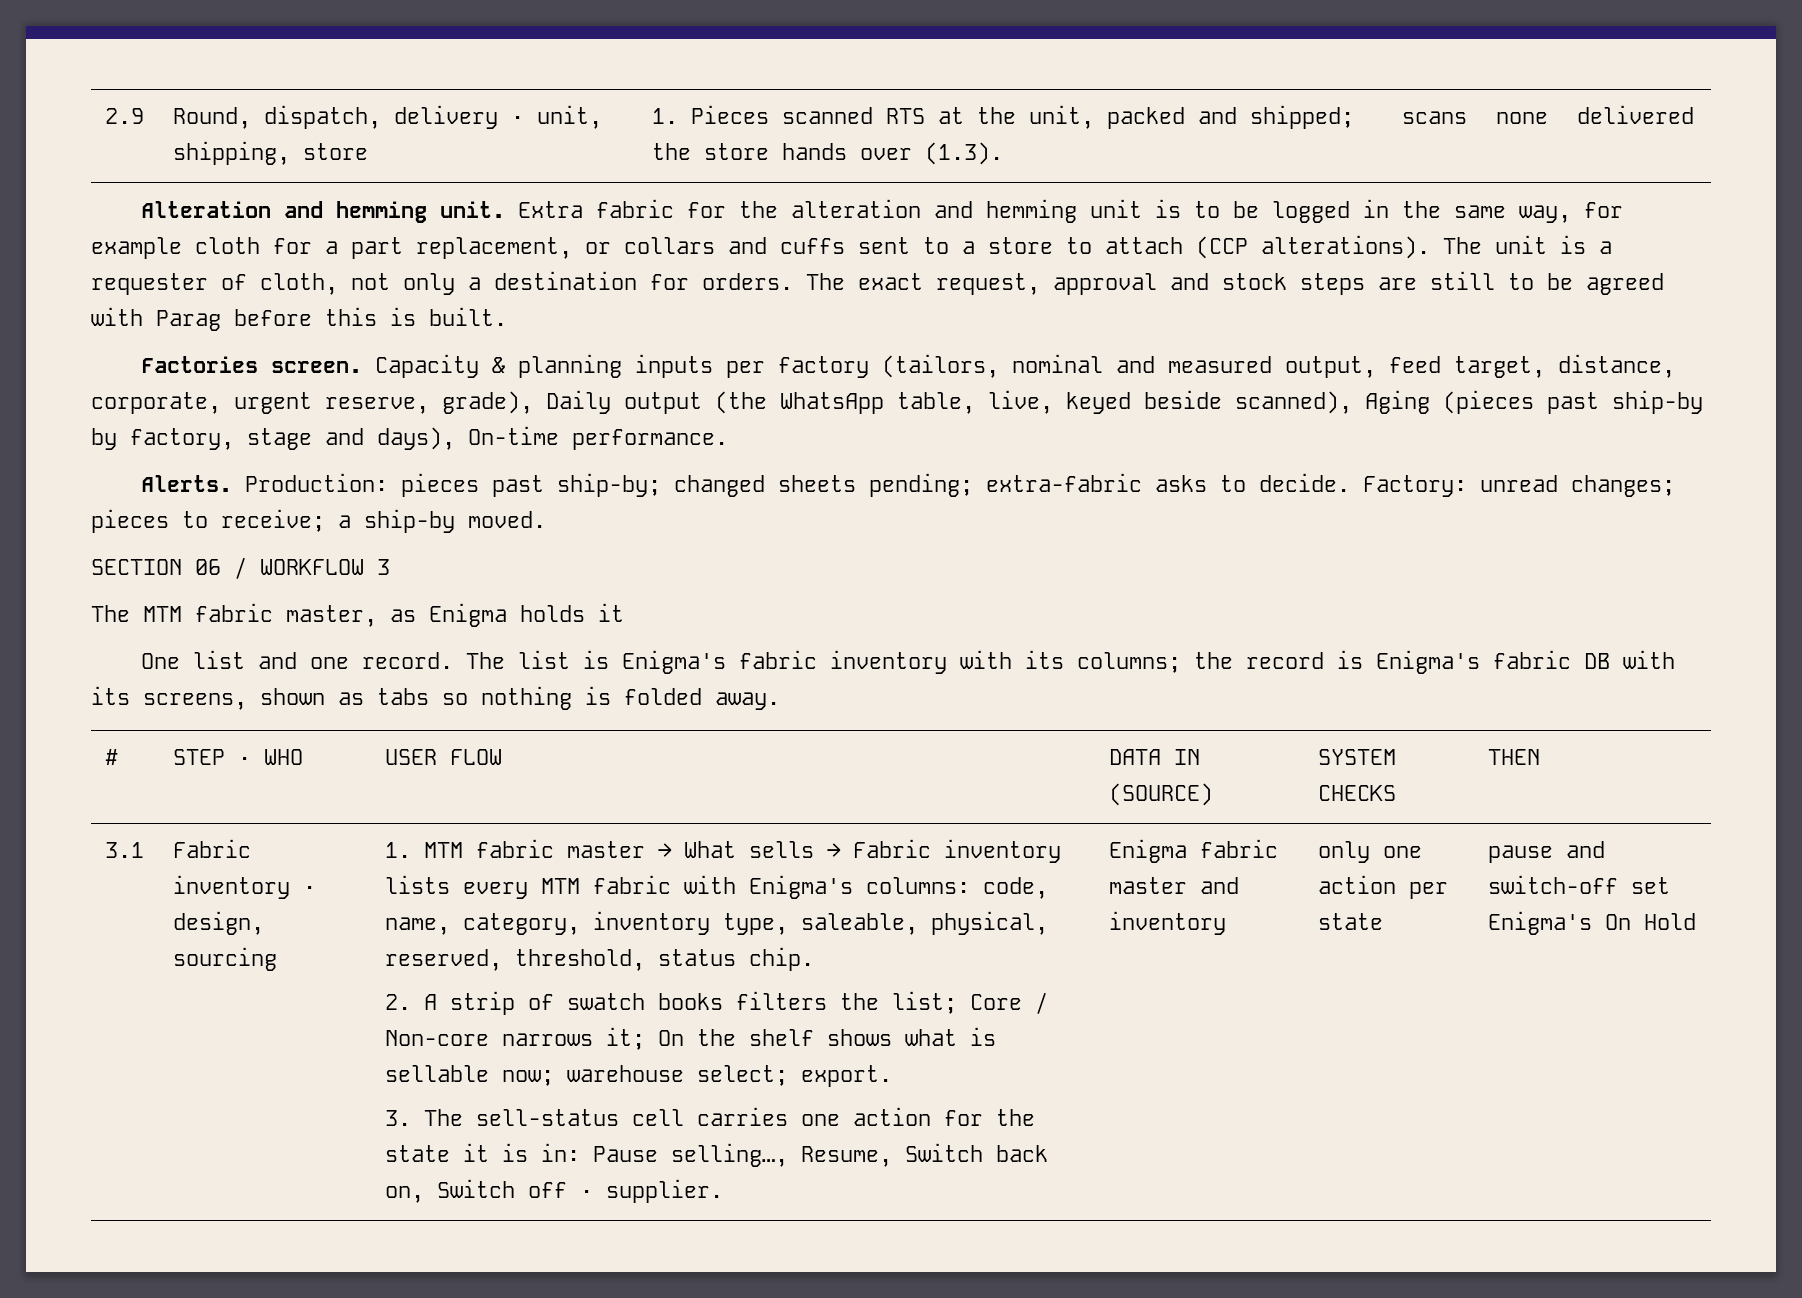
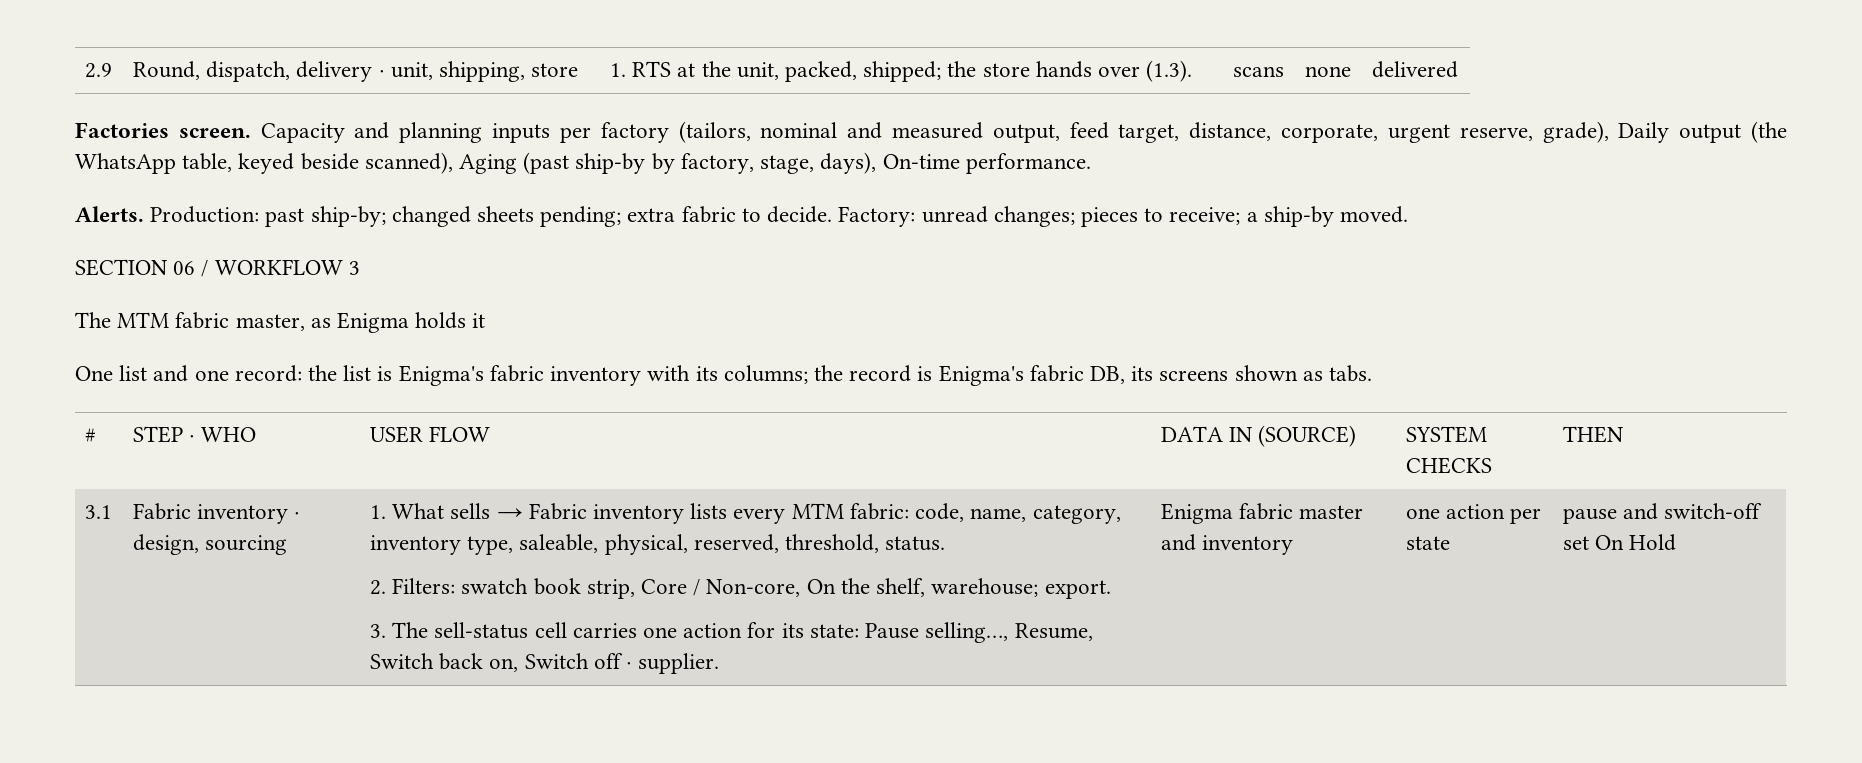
- 2.9 | Round, dispatch, delivery · unit, shipping, store | 1. Pieces scanned RTS at the unit, packed and shipped; the store hands over (1.3). | scans | none | delivered
+ 2.9 | Round, dispatch, delivery · unit, shipping, store | 1. RTS at the unit, packed, shipped; the store hands over (1.3). | scans | none | delivered
- Alteration and hemming unit. Extra fabric for the alteration and hemming unit is to be logged in the same way, for example cloth for a part replacement, or collars and cuffs sent to a store to attach (CCP alterations). The unit is a requester of cloth, not only a destination for orders. The exact request, approval and stock steps are still to be agreed with Parag before this is built.
- Capacity & planning inputs per factory (tailors, nominal and measured output, feed target, distance, corporate, urgent reserve, grade), Daily output (the WhatsApp table, live, keyed beside scanned), Aging (pieces past ship-by by factory, stage and days), On-time performance.
+ Capacity and planning inputs per factory (tailors, nominal and measured output, feed target, distance, corporate, urgent reserve, grade), Daily output (the WhatsApp table, keyed beside scanned), Aging (past ship-by by factory, stage, days), On-time performance.
- Production: pieces past ship-by; changed sheets pending; extra-fabric asks to decide.
+ Production: past ship-by; changed sheets pending; extra fabric to decide.
- One list and one record. The list is Enigma's fabric inventory with its columns; the record is Enigma's fabric DB with its screens, shown as tabs so nothing is folded away.
+ One list and one record: the list is Enigma's fabric inventory with its columns; the record is Enigma's fabric DB, its screens shown as tabs.
- 1. MTM fabric master → What sells → Fabric inventory lists every MTM fabric with Enigma's columns: code, name, category, inventory type, saleable, physical, reserved, threshold, status chip.
+ 1. What sells → Fabric inventory lists every MTM fabric: code, name, category, inventory type, saleable, physical, reserved, threshold, status.
- 2. A strip of swatch books filters the list; Core / Non-core narrows it; On the shelf shows what is sellable now; warehouse select; export.
+ 2. Filters: swatch book strip, Core / Non-core, On the shelf, warehouse; export.
- 3. The sell-status cell carries one action for the state it is in: Pause selling…, Resume, Switch back on, Switch off · supplier.
+ 3. The sell-status cell carries one action for its state: Pause selling…, Resume, Switch back on, Switch off · supplier.
- only one action per state
+ one action per state
- pause and switch-off set Enigma's On Hold
+ pause and switch-off set On Hold

